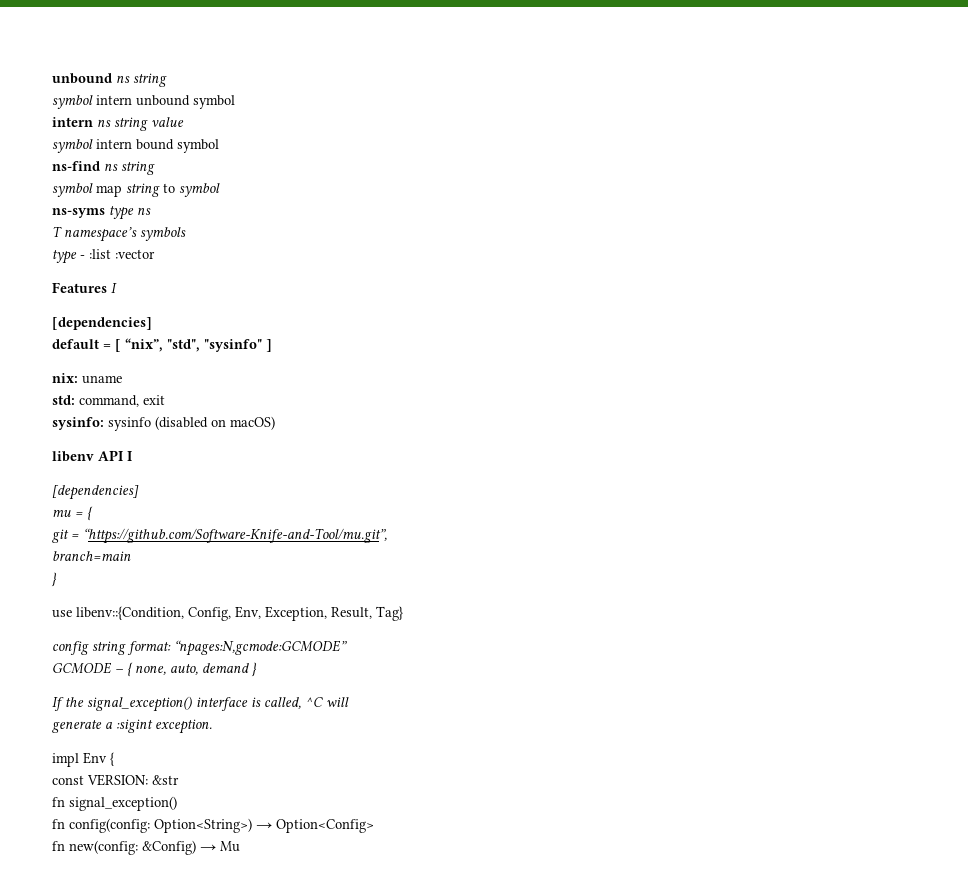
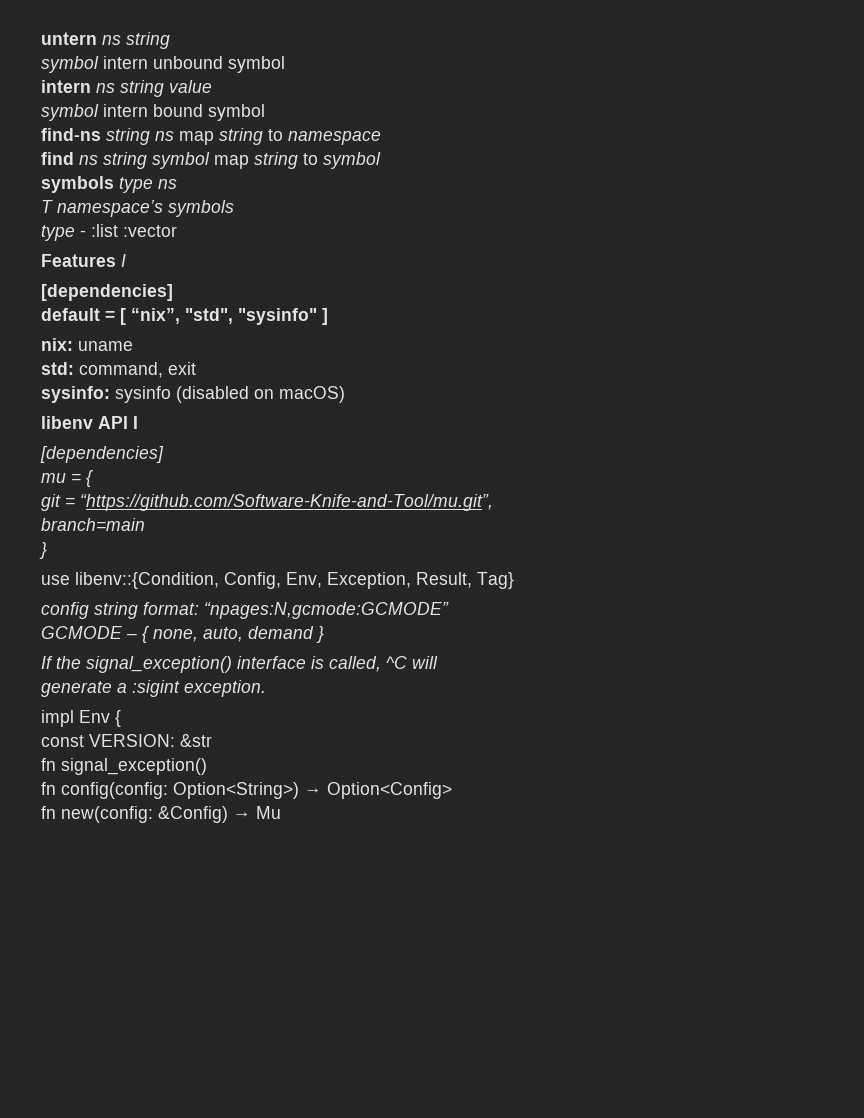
- unbound ns string
+ untern ns string
- ns-find ns string
- symbol map string to symbol
+ find-ns string ns map string to namespace
+ find ns string symbol map string to symbol
- ns-syms type ns
+ symbols type ns

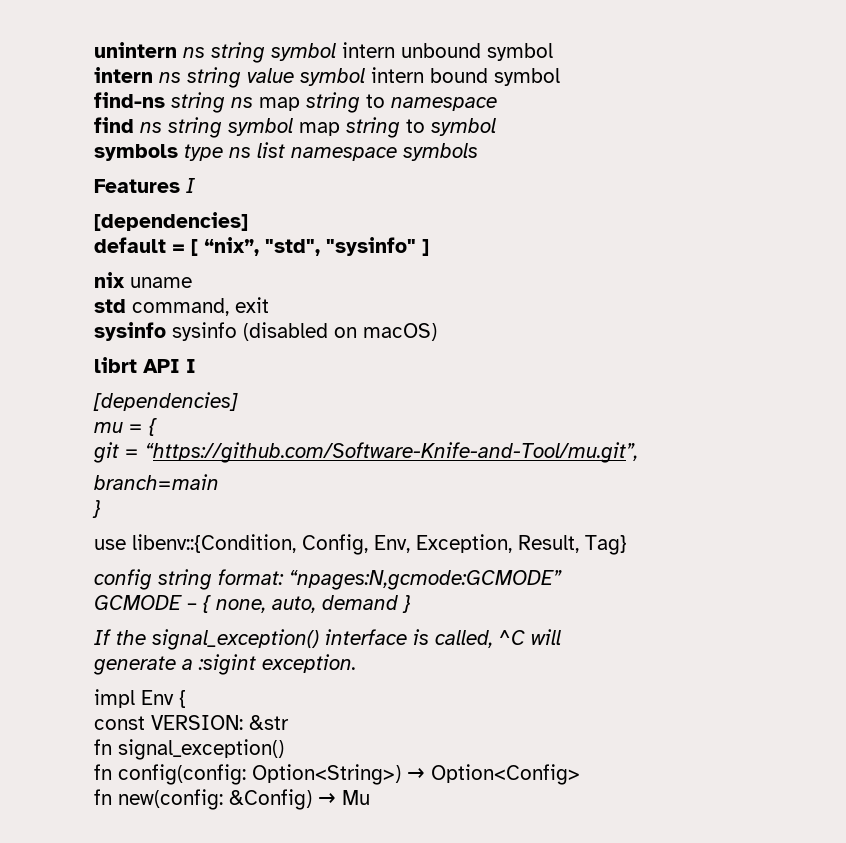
- untern ns string
- symbol intern unbound symbol
+ unintern ns string symbol intern unbound symbol
- intern ns string value
- symbol intern bound symbol
+ intern ns string value symbol intern bound symbol
- symbols type ns
- T namespace’s symbols
- type - :list :vector
+ symbols type ns list namespace symbols
- nix: uname
+ nix uname
- std: command, exit
+ std command, exit
- sysinfo: sysinfo (disabled on macOS)
+ sysinfo sysinfo (disabled on macOS)
- libenv API I
+ librt API I

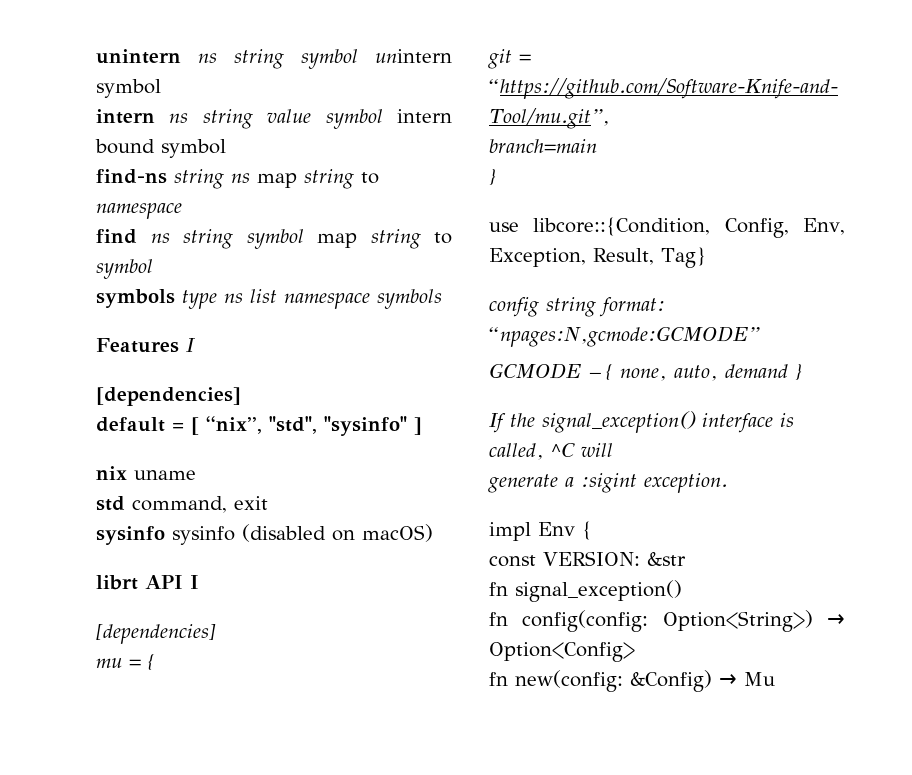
- unintern ns string symbol intern unbound symbol
+ unintern ns string symbol unintern symbol
- use libenv::{Condition, Config, Env, Exception, Result, Tag}
+ use libcore::{Condition, Config, Env, Exception, Result, Tag}

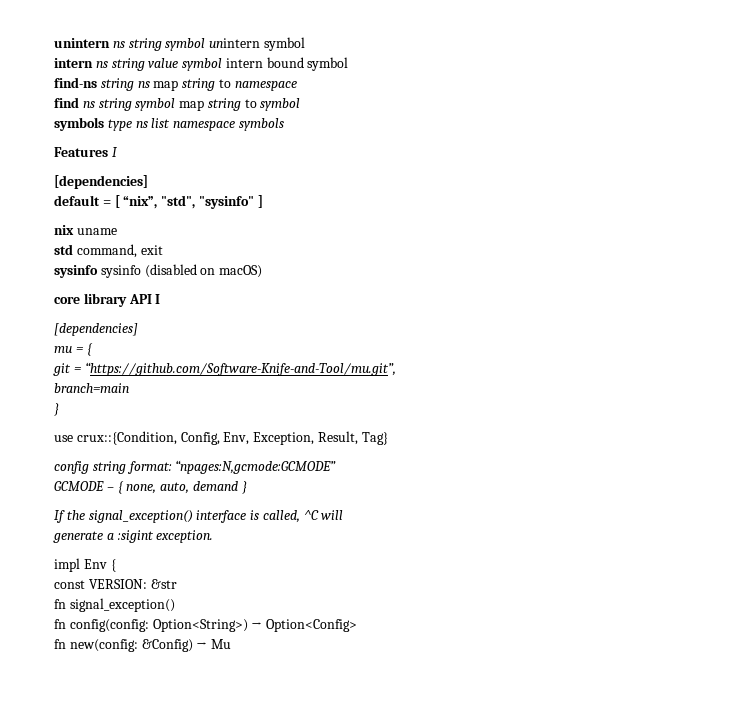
- librt API I
+ core library API I
- use libcore::{Condition, Config, Env, Exception, Result, Tag}
+ use crux::{Condition, Config, Env, Exception, Result, Tag}

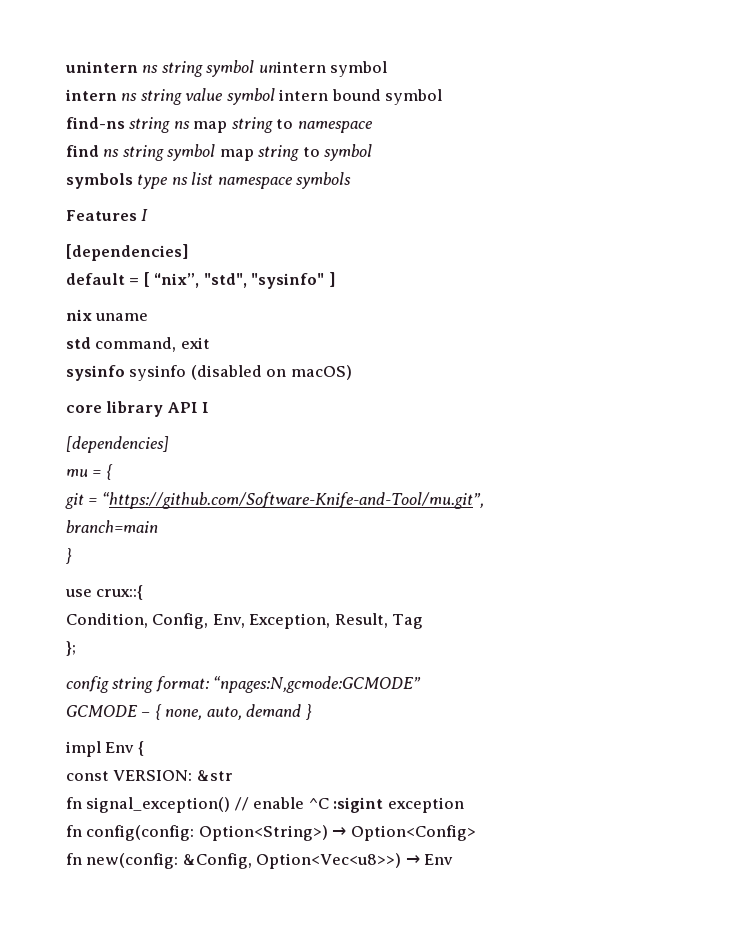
- use crux::{Condition, Config, Env, Exception, Result, Tag}
+ use crux::{
+ Condition, Config, Env, Exception, Result, Tag
+ };
- If the signal_exception() interface is called, ^C will
- generate a :sigint exception.
- fn signal_exception()
+ fn signal_exception() // enable ^C :sigint exception
- fn new(config: &Config) → Mu
+ fn new(config: &Config, Option<Vec<u8>>) → Env

